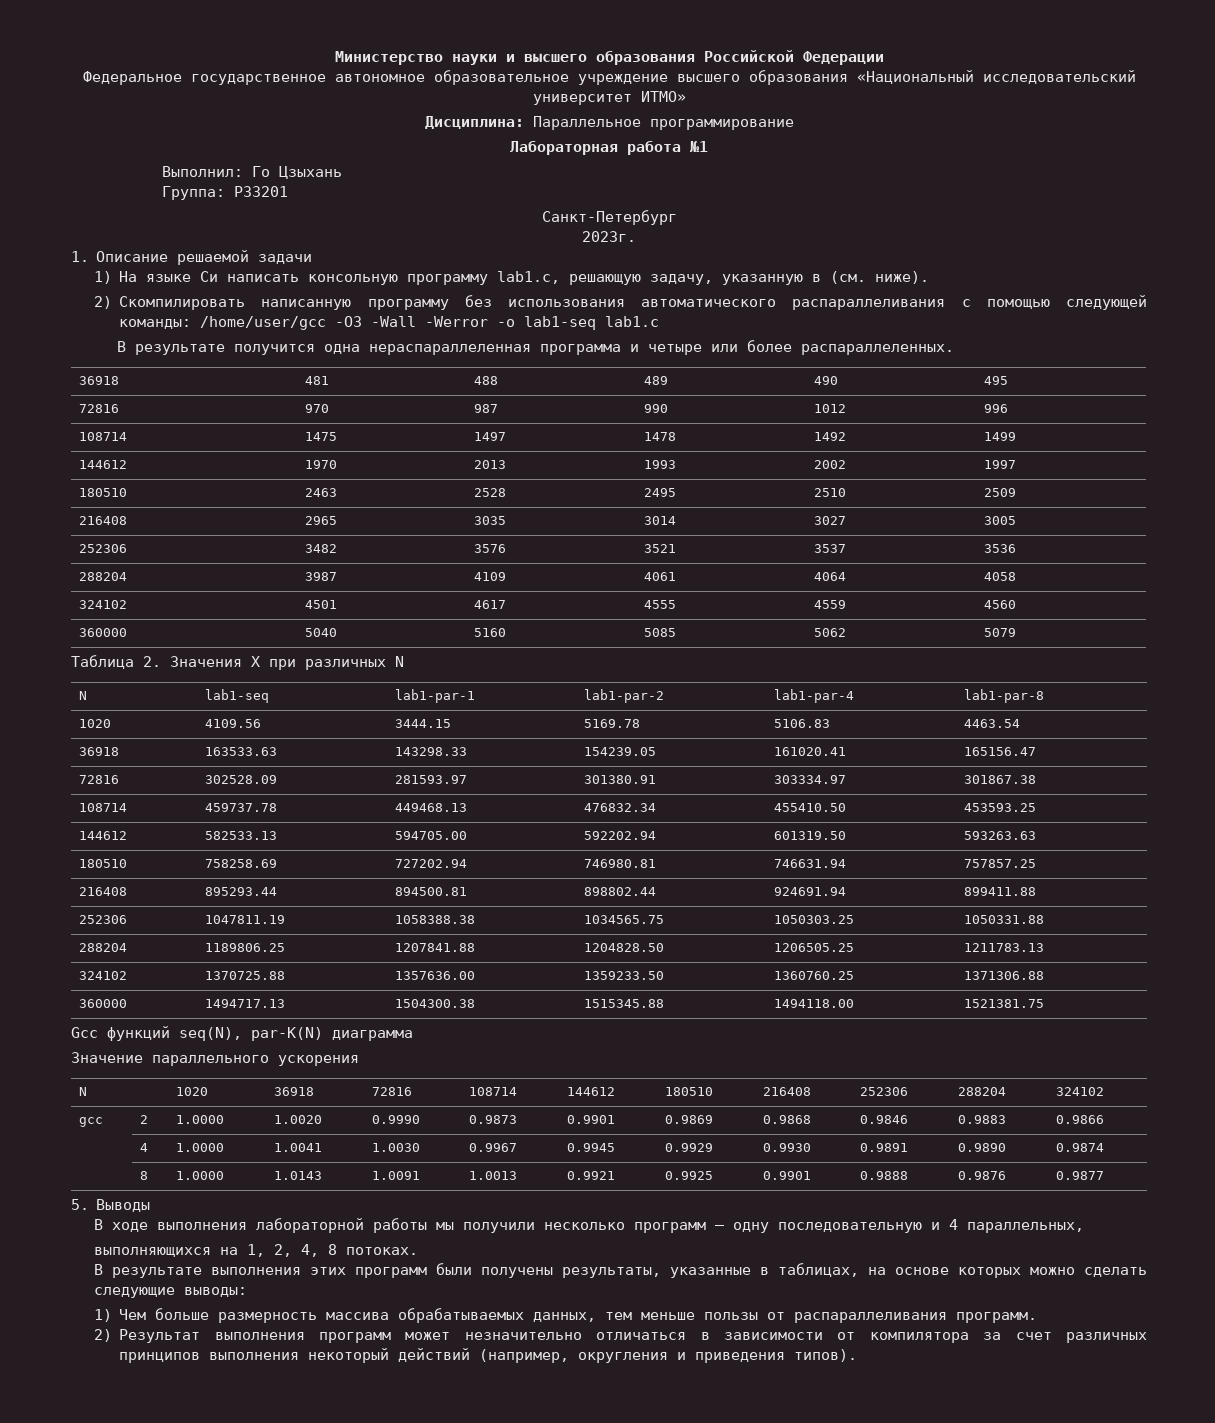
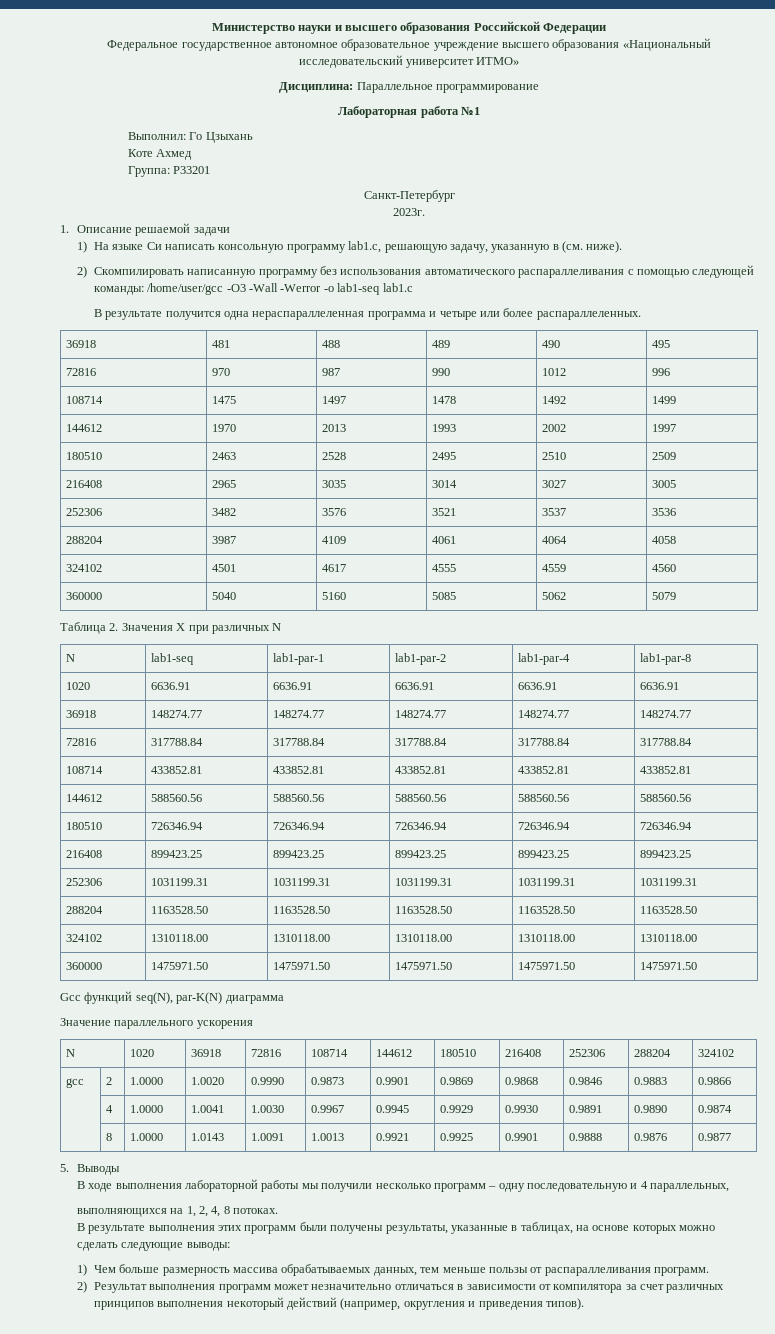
+ Коте Ахмед
- 1020 | 4109.56 | 3444.15 | 5169.78 | 5106.83 | 4463.54
- 36918 | 163533.63 | 143298.33 | 154239.05 | 161020.41 | 165156.47
- 72816 | 302528.09 | 281593.97 | 301380.91 | 303334.97 | 301867.38
- 108714 | 459737.78 | 449468.13 | 476832.34 | 455410.50 | 453593.25
- 144612 | 582533.13 | 594705.00 | 592202.94 | 601319.50 | 593263.63
- 180510 | 758258.69 | 727202.94 | 746980.81 | 746631.94 | 757857.25
- 216408 | 895293.44 | 894500.81 | 898802.44 | 924691.94 | 899411.88
- 252306 | 1047811.19 | 1058388.38 | 1034565.75 | 1050303.25 | 1050331.88
- 288204 | 1189806.25 | 1207841.88 | 1204828.50 | 1206505.25 | 1211783.13
- 324102 | 1370725.88 | 1357636.00 | 1359233.50 | 1360760.25 | 1371306.88
- 360000 | 1494717.13 | 1504300.38 | 1515345.88 | 1494118.00 | 1521381.75
+ 1020 | 6636.91 | 6636.91 | 6636.91 | 6636.91 | 6636.91
+ 36918 | 148274.77 | 148274.77 | 148274.77 | 148274.77 | 148274.77
+ 72816 | 317788.84 | 317788.84 | 317788.84 | 317788.84 | 317788.84
+ 108714 | 433852.81 | 433852.81 | 433852.81 | 433852.81 | 433852.81
+ 144612 | 588560.56 | 588560.56 | 588560.56 | 588560.56 | 588560.56
+ 180510 | 726346.94 | 726346.94 | 726346.94 | 726346.94 | 726346.94
+ 216408 | 899423.25 | 899423.25 | 899423.25 | 899423.25 | 899423.25
+ 252306 | 1031199.31 | 1031199.31 | 1031199.31 | 1031199.31 | 1031199.31
+ 288204 | 1163528.50 | 1163528.50 | 1163528.50 | 1163528.50 | 1163528.50
+ 324102 | 1310118.00 | 1310118.00 | 1310118.00 | 1310118.00 | 1310118.00
+ 360000 | 1475971.50 | 1475971.50 | 1475971.50 | 1475971.50 | 1475971.50

